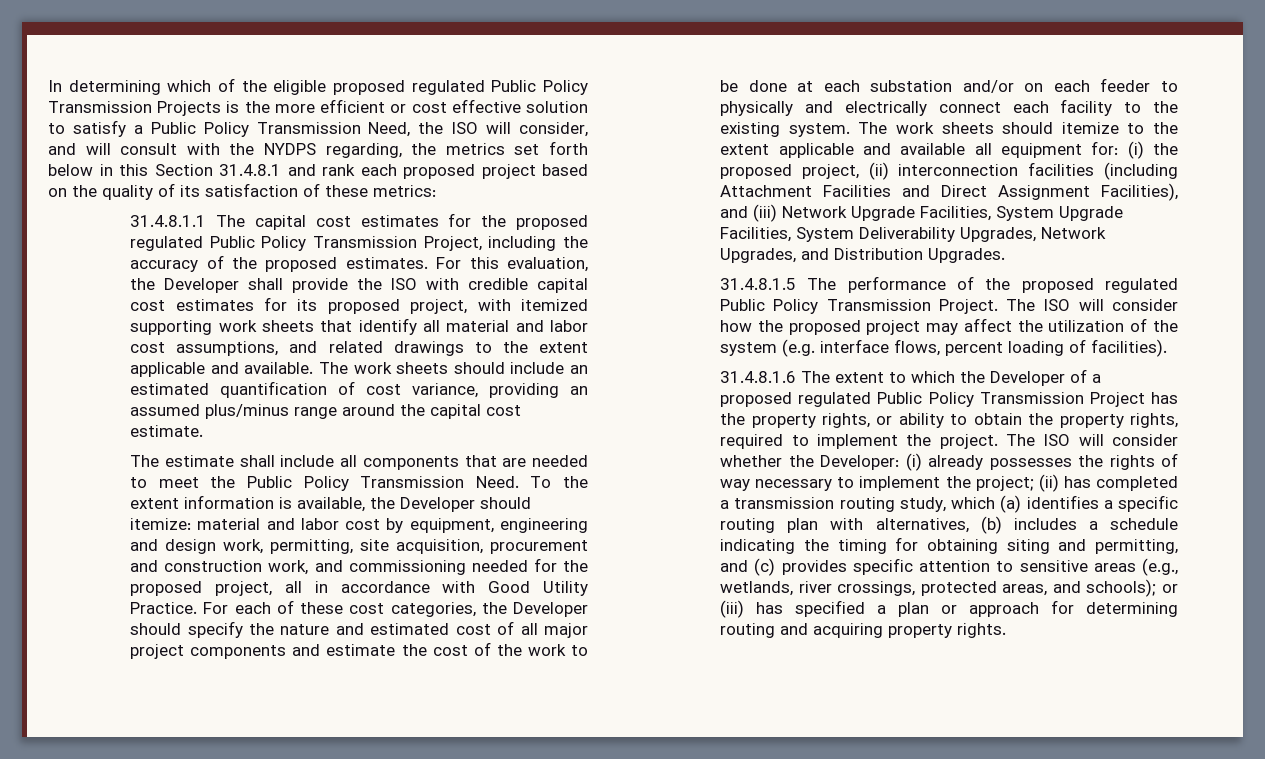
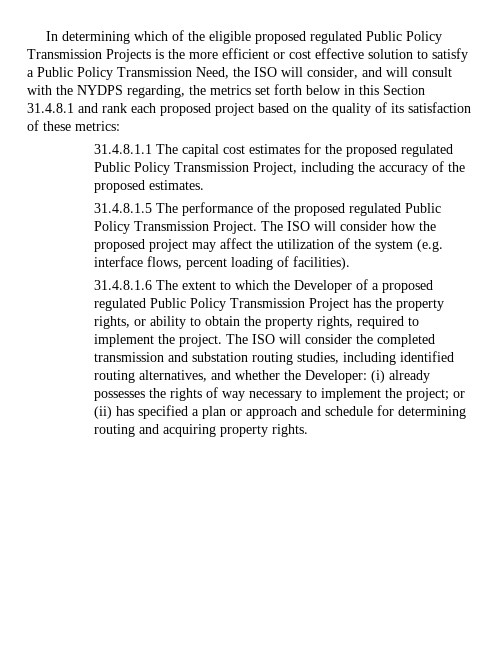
- For this evaluation, the Developer shall provide the ISO with credible capital cost estimates for its proposed project, with itemized supporting work sheets that identify all material and labor cost assumptions, and related drawings to the extent applicable and available. The work sheets should include an estimated quantification of cost variance, providing an assumed plus/minus range around the capital cost estimate.
- The estimate shall include all components that are needed to meet the Public Policy Transmission Need. To the extent information is available, the Developer should itemize: material and labor cost by equipment, engineering and design work, permitting, site acquisition, procurement and construction work, and commissioning needed for the proposed project, all in accordance with Good Utility Practice. For each of these cost categories, the Developer should specify the nature and estimated cost of all major project components and estimate the cost of the work to be done at each substation and/or on each feeder to physically and electrically connect each facility to the existing system. The work sheets should itemize to the extent applicable and available all equipment for: (i) the proposed project, (ii) interconnection facilities (including Attachment Facilities and Direct Assignment Facilities), and (iii) Network Upgrade Facilities, System Upgrade Facilities, System Deliverability Upgrades, Network Upgrades, and Distribution Upgrades.
- The ISO will consider whether the Developer: (i) already possesses the rights of way necessary to implement the project; (ii) has completed a transmission routing study, which (a) identifies a specific routing plan with alternatives, (b) includes a schedule indicating the timing for obtaining siting and permitting, and (c) provides specific attention to sensitive areas (e.g., wetlands, river crossings, protected areas, and schools); or (iii) has specified a plan or approach for determining routing and acquiring property rights.
+ The ISO will consider the completed transmission and substation routing studies, including identified routing alternatives, and whether the Developer: (i) already possesses the rights of way necessary to implement the project; or (ii) has specified a plan or approach and schedule for determining routing and acquiring property rights.

